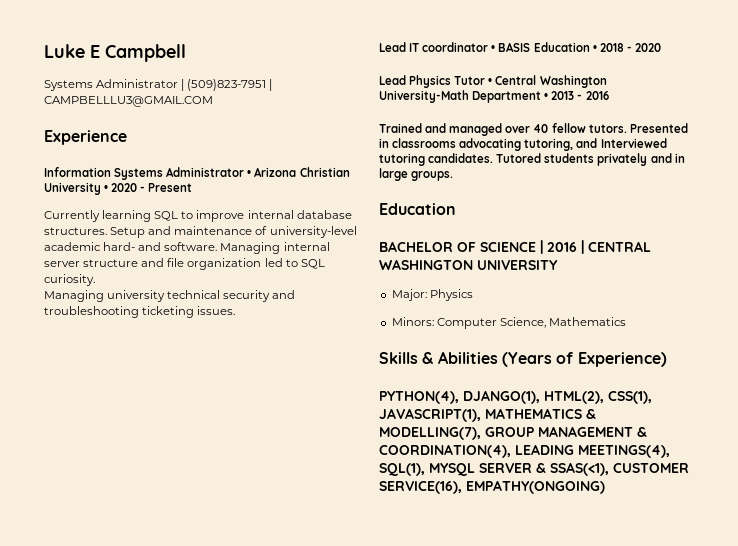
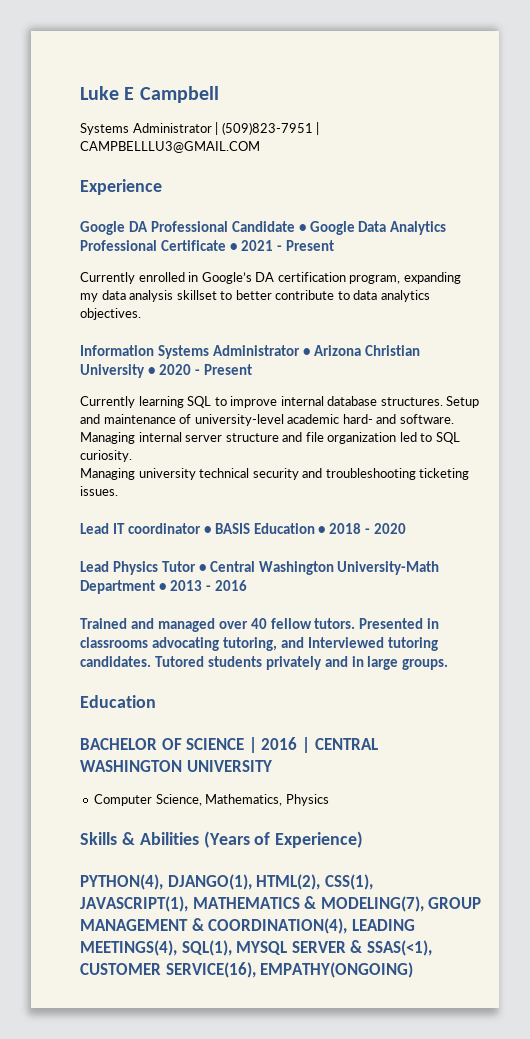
+ Google DA Professional Candidate • Google Data Analytics Professional Certificate • 2021 - Present
+ Currently enrolled in Google’s DA certification program, expanding my data analysis skillset to better contribute to data analytics objectives.
- Major: Physics
- Minors: Computer Science, Mathematics
+ Computer Science, Mathematics, Physics
- PYTHON(4), DJANGO(1), HTML(2), CSS(1), JAVASCRIPT(1), MATHEMATICS & MODELLING(7), GROUP MANAGEMENT & COORDINATION(4), LEADING MEETINGS(4), SQL(1), MYSQL SERVER & SSAS(<1), CUSTOMER SERVICE(16), EMPATHY(ONGOING)
+ PYTHON(4), DJANGO(1), HTML(2), CSS(1), JAVASCRIPT(1), MATHEMATICS & MODELING(7), GROUP MANAGEMENT & COORDINATION(4), LEADING MEETINGS(4), SQL(1), MYSQL SERVER & SSAS(<1), CUSTOMER SERVICE(16), EMPATHY(ONGOING)

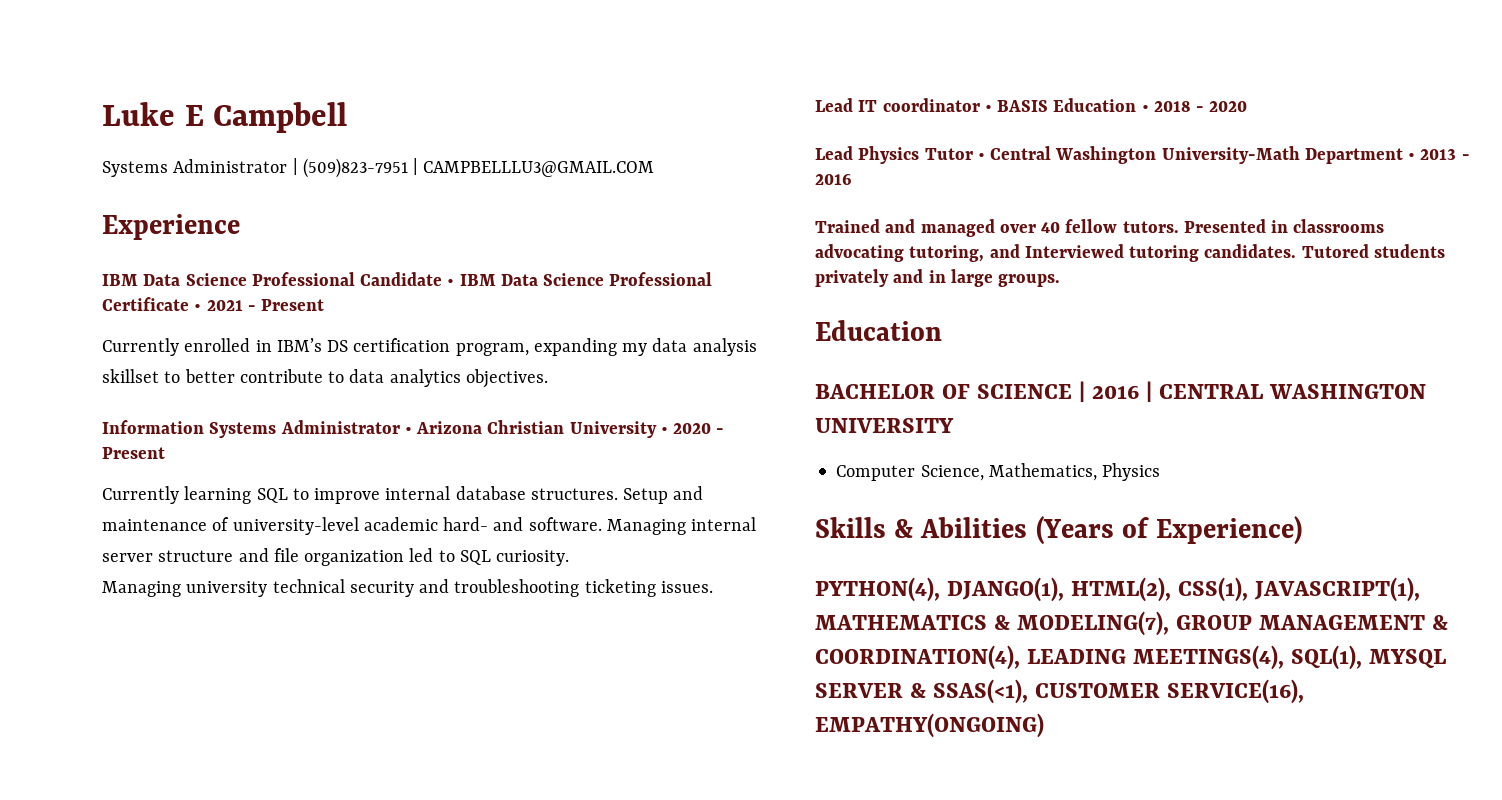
- Google DA Professional Candidate • Google Data Analytics Professional Certificate • 2021 - Present
+ IBM Data Science Professional Candidate • IBM Data Science Professional Certificate • 2021 - Present
- Currently enrolled in Google’s DA certification program, expanding my data analysis skillset to better contribute to data analytics objectives.
+ Currently enrolled in IBM’s DS certification program, expanding my data analysis skillset to better contribute to data analytics objectives.

